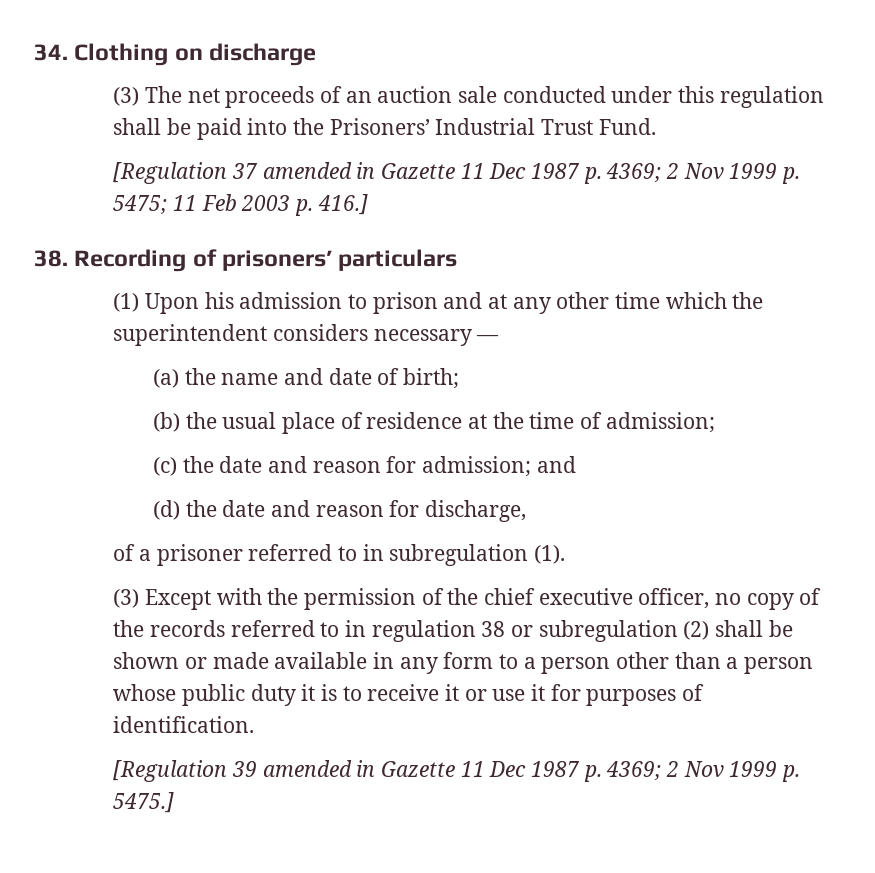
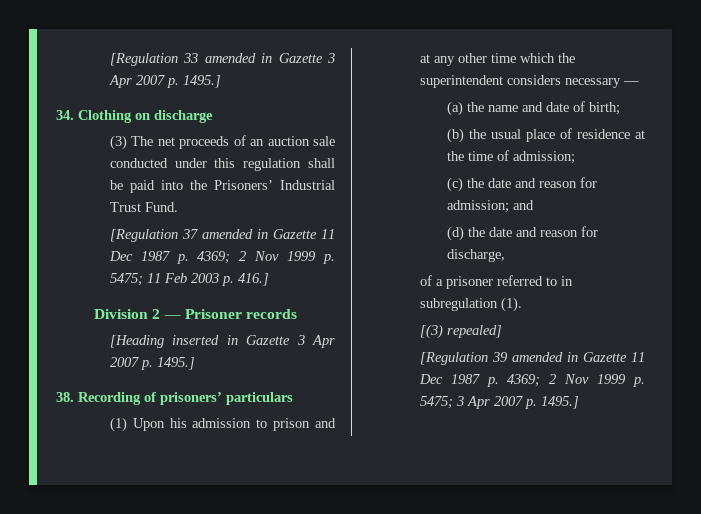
+ [Regulation 33 amended in Gazette 3 Apr 2007 p. 1495.]
+ Division 2 — Prisoner records
+ [Heading inserted in Gazette 3 Apr 2007 p. 1495.]
- (3) Except with the permission of the chief executive officer, no copy of the records referred to in regulation 38 or subregulation (2) shall be shown or made available in any form to a person other than a person whose public duty it is to receive it or use it for purposes of identification.
+ [(3) repealed]
- [Regulation 39 amended in Gazette 11 Dec 1987 p. 4369; 2 Nov 1999 p. 5475.]
+ [Regulation 39 amended in Gazette 11 Dec 1987 p. 4369; 2 Nov 1999 p. 5475; 3 Apr 2007 p. 1495.]

